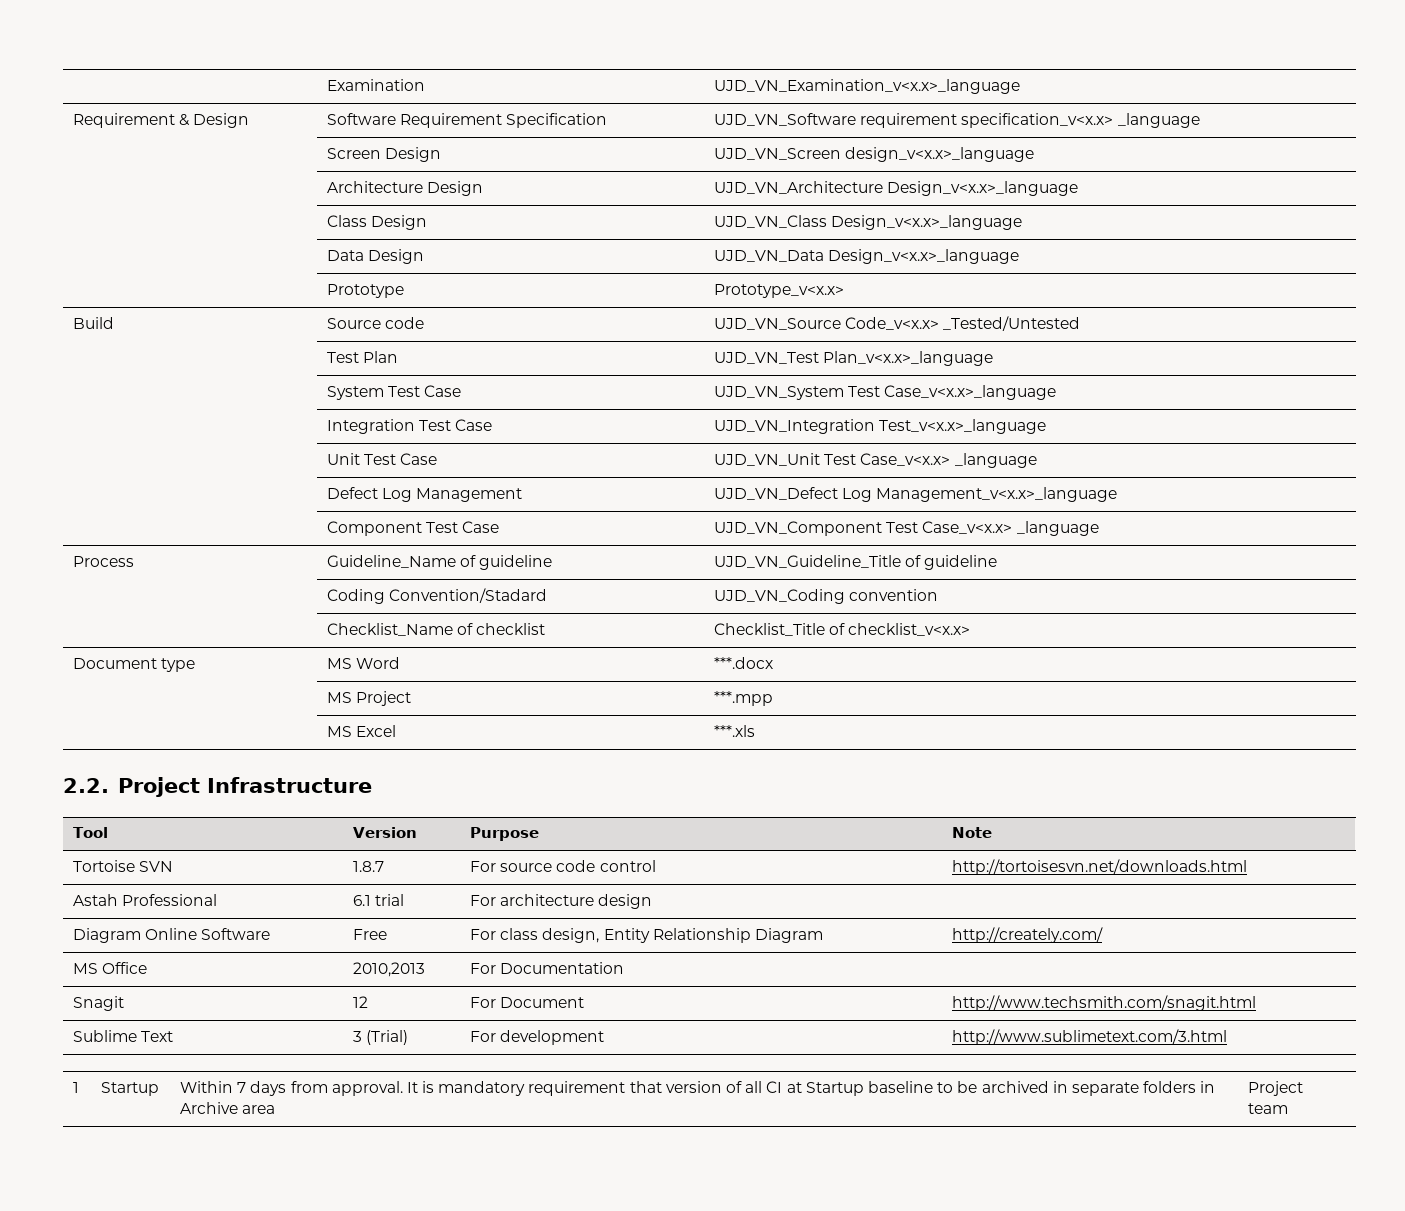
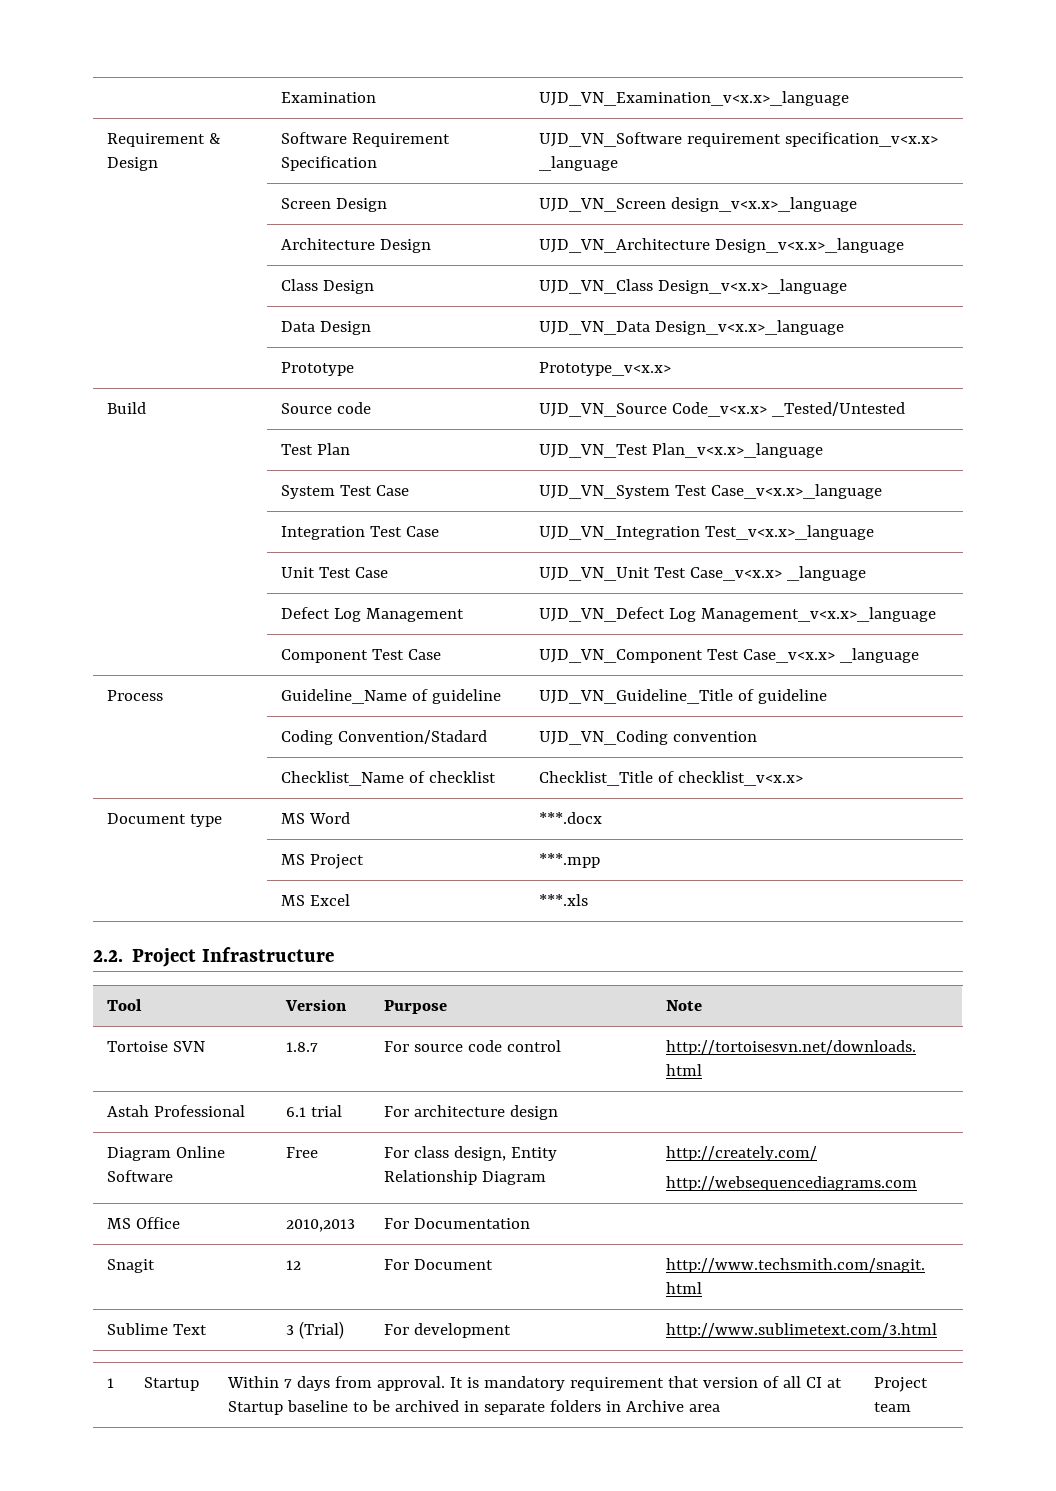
  Diagram Online Software | Free | For class design, Entity Relationship Diagram | http://creately.com/
+ http://websequencediagrams.com

